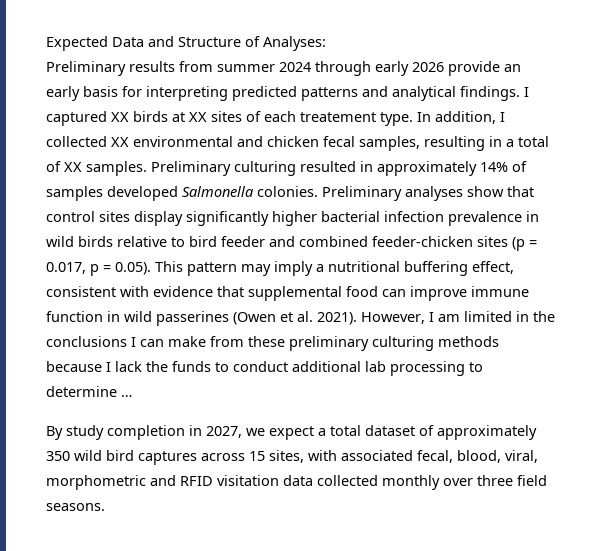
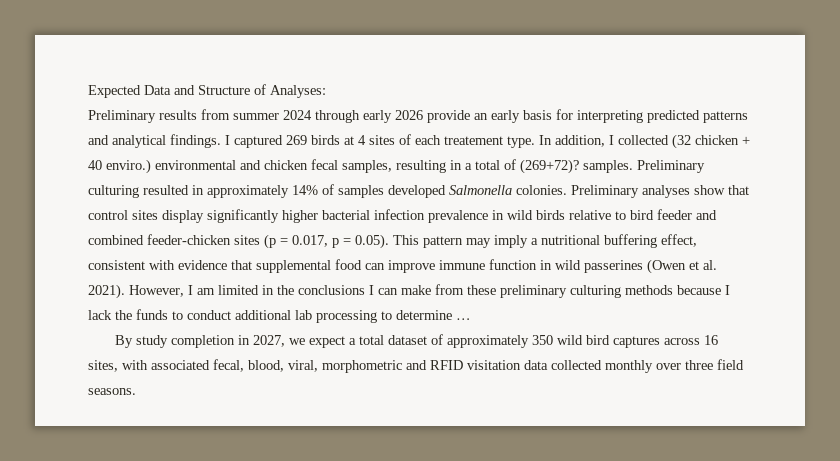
- I captured XX birds at XX sites of each treatement type.
+ I captured 269 birds at 4 sites of each treatement type.
- In addition, I collected XX environmental and chicken fecal samples, resulting in a total of XX samples.
+ In addition, I collected (32 chicken + 40 enviro.) environmental and chicken fecal samples, resulting in a total of (269+72)? samples.
- By study completion in 2027, we expect a total dataset of approximately 350 wild bird captures across 15 sites, with associated fecal, blood, viral, morphometric and RFID visitation data collected monthly over three field seasons.
+ By study completion in 2027, we expect a total dataset of approximately 350 wild bird captures across 16 sites, with associated fecal, blood, viral, morphometric and RFID visitation data collected monthly over three field seasons.

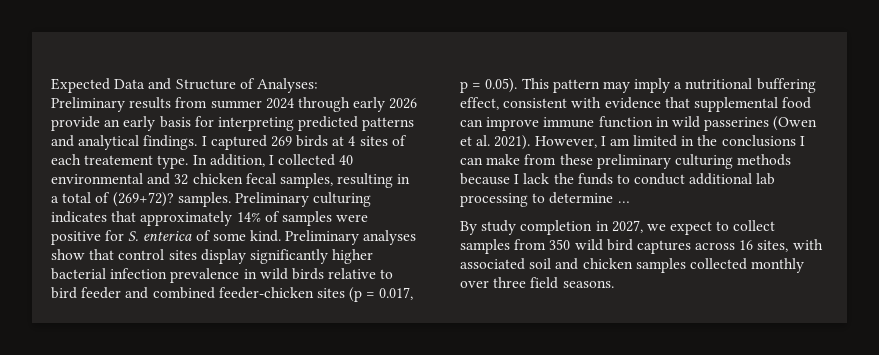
- In addition, I collected (32 chicken + 40 enviro.) environmental and chicken fecal samples, resulting in a total of (269+72)? samples.
+ In addition, I collected 40 environmental and 32 chicken fecal samples, resulting in a total of (269+72)? samples.
- Preliminary culturing resulted in approximately 14% of samples developed Salmonella colonies.
+ Preliminary culturing indicates that approximately 14% of samples were positive for S. enterica of some kind.
- By study completion in 2027, we expect a total dataset of approximately 350 wild bird captures across 16 sites, with associated fecal, blood, viral, morphometric and RFID visitation data collected monthly over three field seasons.
+ By study completion in 2027, we expect to collect samples from 350 wild bird captures across 16 sites, with associated soil and chicken samples collected monthly over three field seasons.

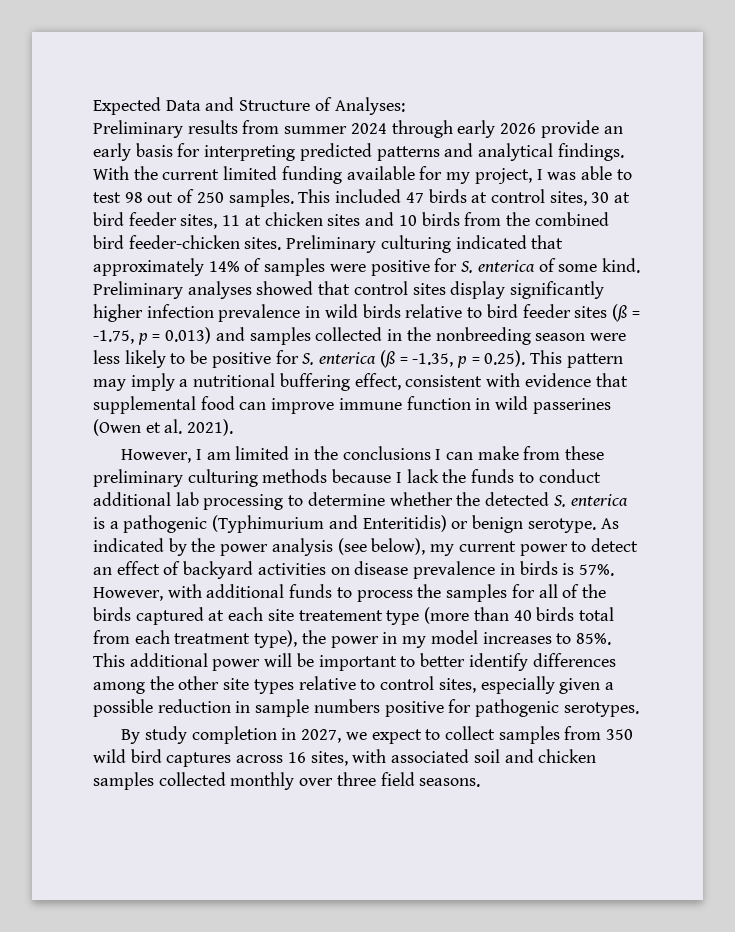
- I captured 269 birds at 4 sites of each treatement type. In addition, I collected 40 environmental and 32 chicken fecal samples, resulting in a total of (269+72)? samples.
+ With the current limited funding available for my project, I was able to test 98 out of 250 samples. This included 47 birds at control sites, 30 at bird feeder sites, 11 at chicken sites and 10 birds from the combined bird feeder-chicken sites.
- Preliminary culturing indicates that approximately 14% of samples were positive for S. enterica of some kind.
+ Preliminary culturing indicated that approximately 14% of samples were positive for S. enterica of some kind.
- Preliminary analyses show that control sites display significantly higher bacterial infection prevalence in wild birds relative to bird feeder and combined feeder-chicken sites (p = 0.017, p = 0.05). This pattern may imply a nutritional buffering effect, consistent with evidence that supplemental food can improve immune function in wild passerines (Owen et al. 2021). However, I am limited in the conclusions I can make from these preliminary culturing methods because I lack the funds to conduct additional lab processing to determine …
+ Preliminary analyses showed that control sites display significantly higher infection prevalence in wild birds relative to bird feeder sites (ß = -1.75, p = 0.013) and samples collected in the nonbreeding season were less likely to be positive for S. enterica (ß = -1.35, p = 0.25). This pattern may imply a nutritional buffering effect, consistent with evidence that supplemental food can improve immune function in wild passerines (Owen et al. 2021).
+ However, I am limited in the conclusions I can make from these preliminary culturing methods because I lack the funds to conduct additional lab processing to determine whether the detected S. enterica is a pathogenic (Typhimurium and Enteritidis) or benign serotype. As indicated by the power analysis (see below), my current power to detect an effect of backyard activities on disease prevalence in birds is 57%. However, with additional funds to process the samples for all of the birds captured at each site treatement type (more than 40 birds total from each treatment type), the power in my model increases to 85%. This additional power will be important to better identify differences among the other site types relative to control sites, especially given a possible reduction in sample numbers positive for pathogenic serotypes.

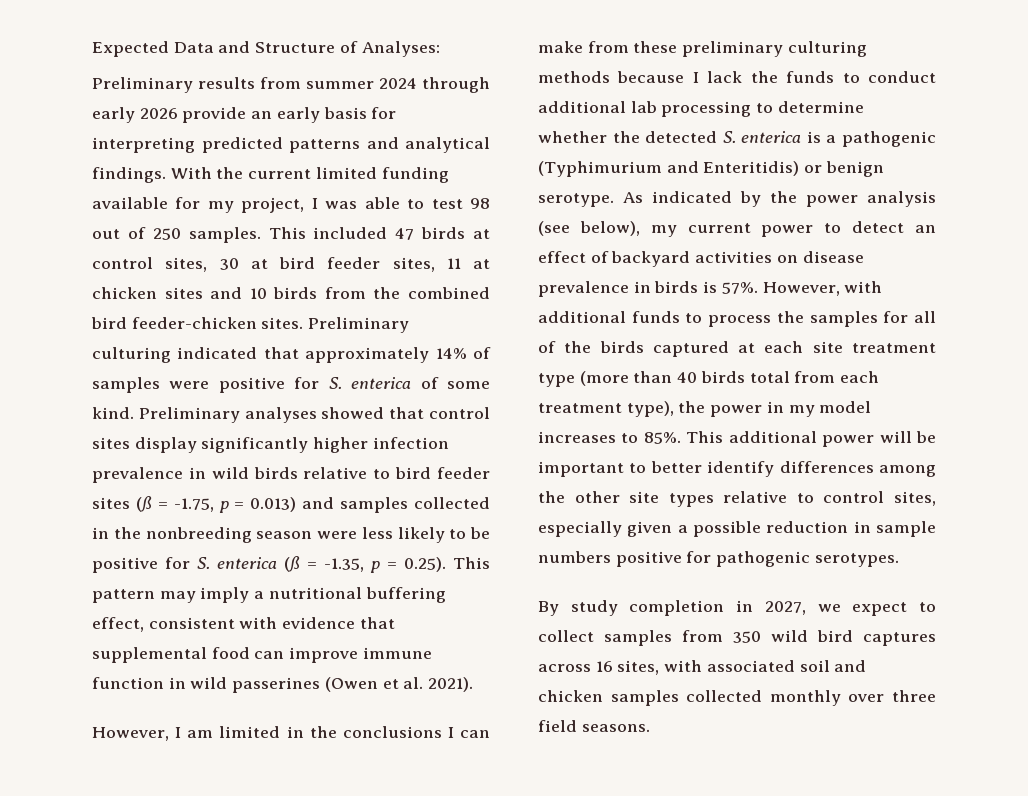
- However, with additional funds to process the samples for all of the birds captured at each site treatement type (more than 40 birds total from each treatment type), the power in my model increases to 85%.
+ However, with additional funds to process the samples for all of the birds captured at each site treatment type (more than 40 birds total from each treatment type), the power in my model increases to 85%.

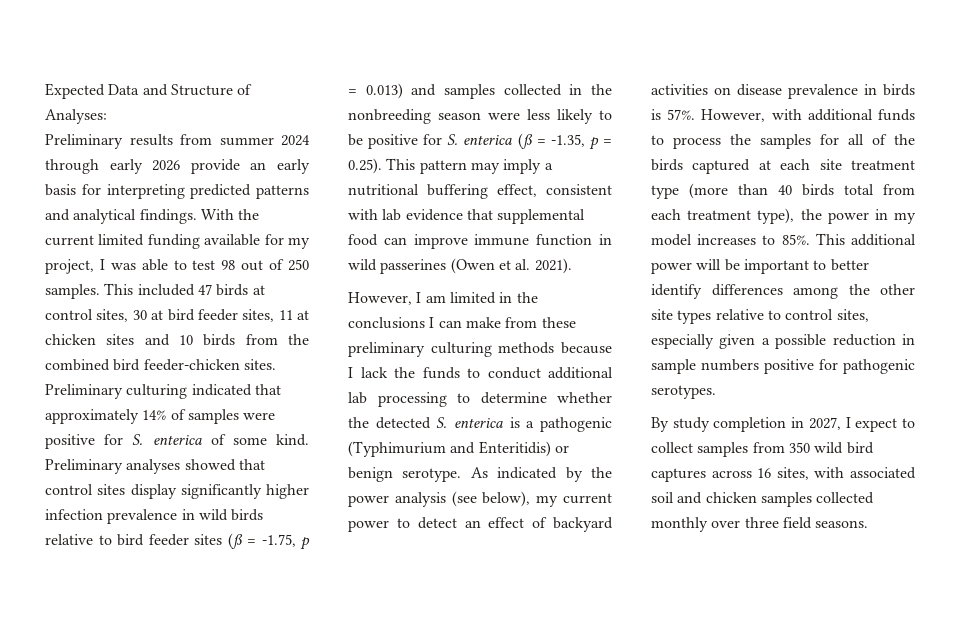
- Preliminary analyses showed that control sites display significantly higher infection prevalence in wild birds relative to bird feeder sites (ß = -1.75, p = 0.013) and samples collected in the nonbreeding season were less likely to be positive for S. enterica (ß = -1.35, p = 0.25). This pattern may imply a nutritional buffering effect, consistent with evidence that supplemental food can improve immune function in wild passerines (Owen et al. 2021).
+ Preliminary analyses showed that control sites display significantly higher infection prevalence in wild birds relative to bird feeder sites (ß = -1.75, p = 0.013) and samples collected in the nonbreeding season were less likely to be positive for S. enterica (ß = -1.35, p = 0.25). This pattern may imply a nutritional buffering effect, consistent with lab evidence that supplemental food can improve immune function in wild passerines (Owen et al. 2021).
- By study completion in 2027, we expect to collect samples from 350 wild bird captures across 16 sites, with associated soil and chicken samples collected monthly over three field seasons.
+ By study completion in 2027, I expect to collect samples from 350 wild bird captures across 16 sites, with associated soil and chicken samples collected monthly over three field seasons.

